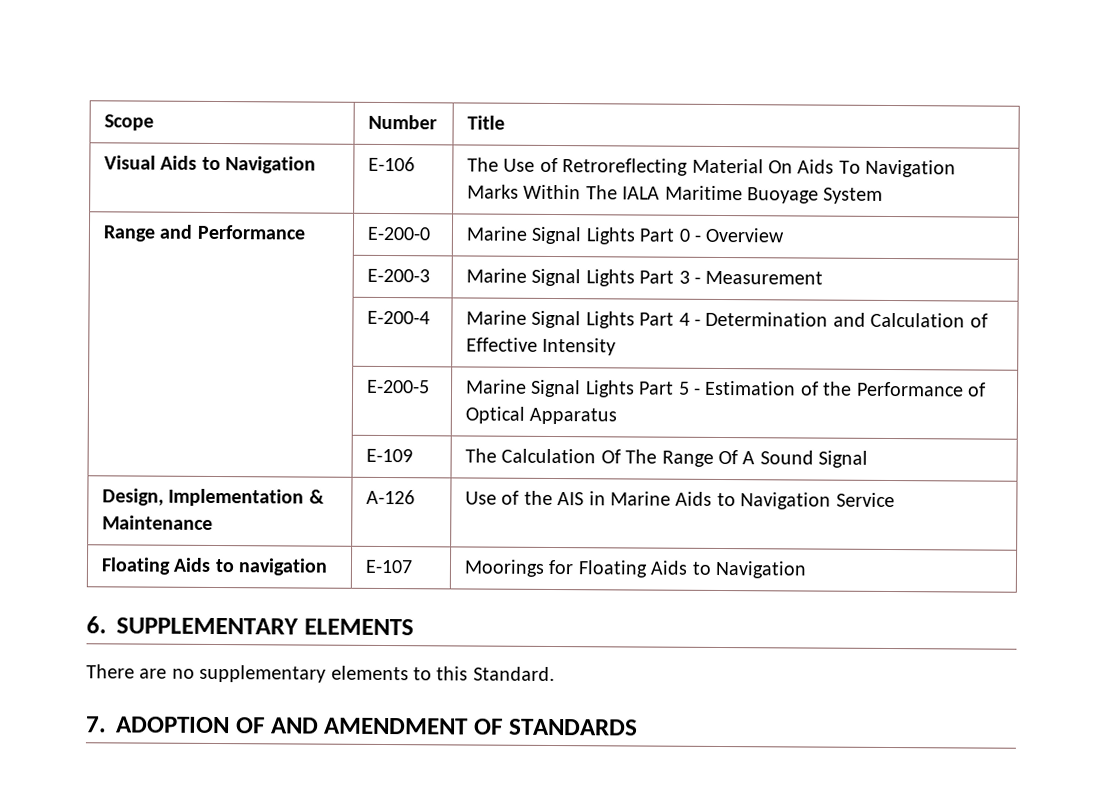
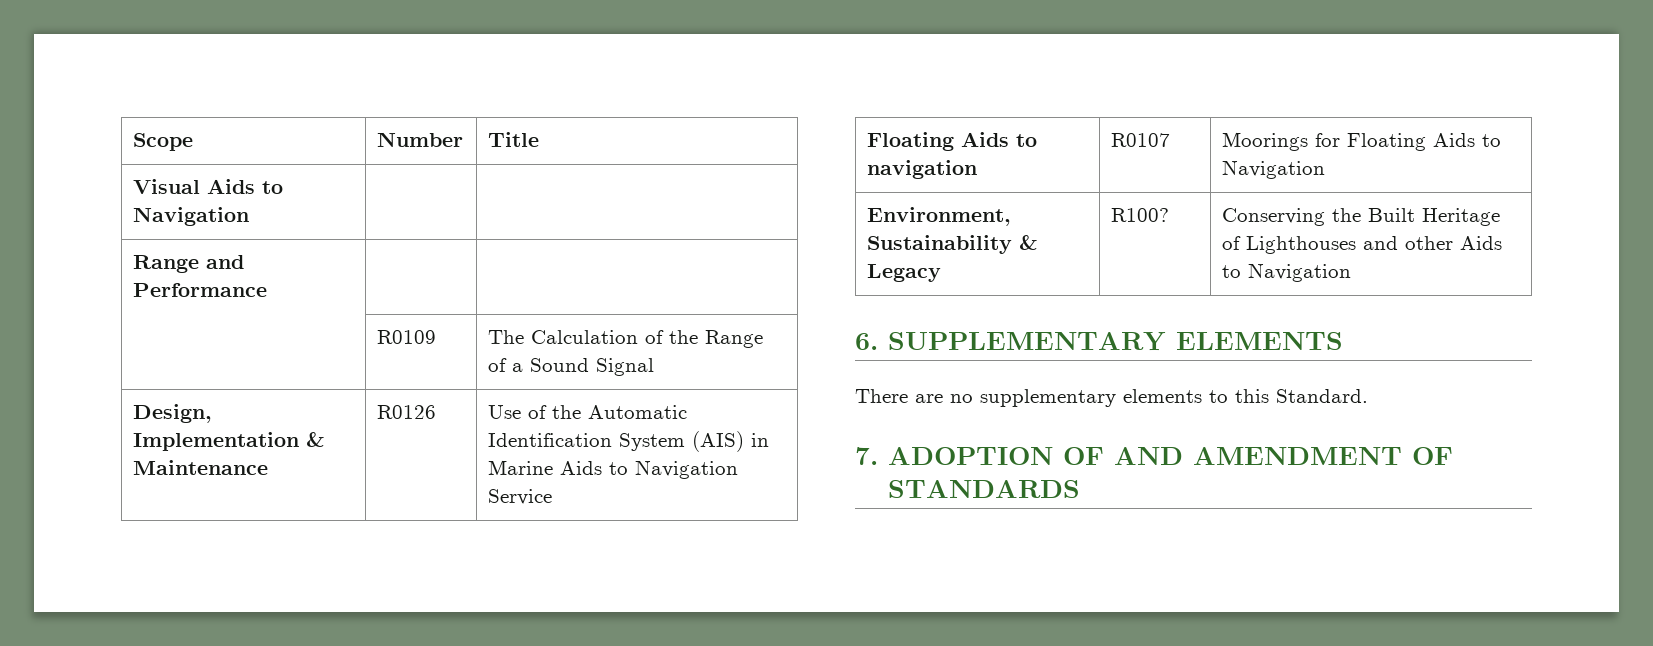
- Visual Aids to Navigation | E-106 | The Use of Retroreflecting Material On Aids To Navigation Marks Within The IALA Maritime Buoyage System
- Range and Performance | E-200-0 | Marine Signal Lights Part 0 - Overview
- | E-200-3 | Marine Signal Lights Part 3 - Measurement
- | E-200-4 | Marine Signal Lights Part 4 - Determination and Calculation of Effective Intensity
- | E-200-5 | Marine Signal Lights Part 5 - Estimation of the Performance of Optical Apparatus
- | E-109 | The Calculation Of The Range Of A Sound Signal
+ Visual Aids to Navigation | |
+ Range and Performance | |
+ | R0109 | The Calculation of the Range of a Sound Signal
- Design, Implementation & Maintenance | A-126 | Use of the AIS in Marine Aids to Navigation Service
+ Design, Implementation & Maintenance | R0126 | Use of the Automatic Identification System (AIS) in Marine Aids to Navigation Service
- Floating Aids to navigation | E-107 | Moorings for Floating Aids to Navigation
+ Floating Aids to navigation | R0107 | Moorings for Floating Aids to Navigation
+ Environment, Sustainability & Legacy | R100? | Conserving the Built Heritage of Lighthouses and other Aids to Navigation

